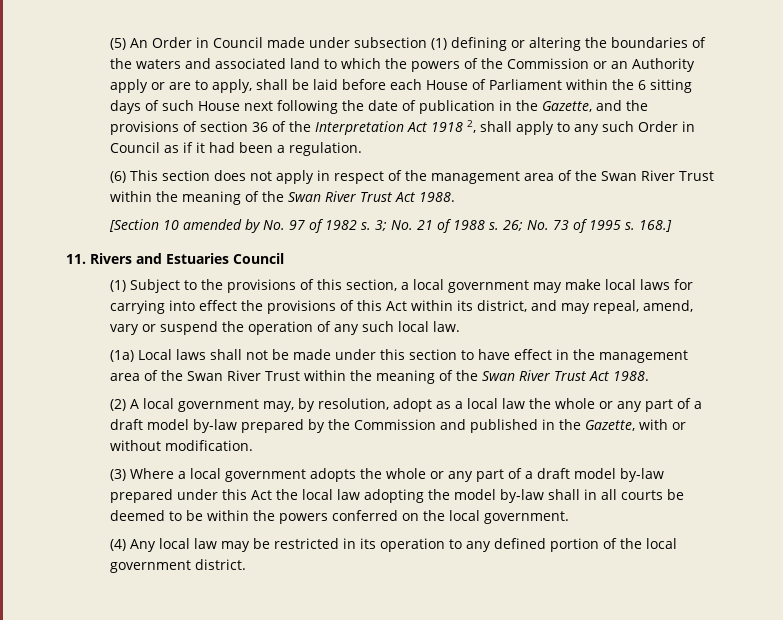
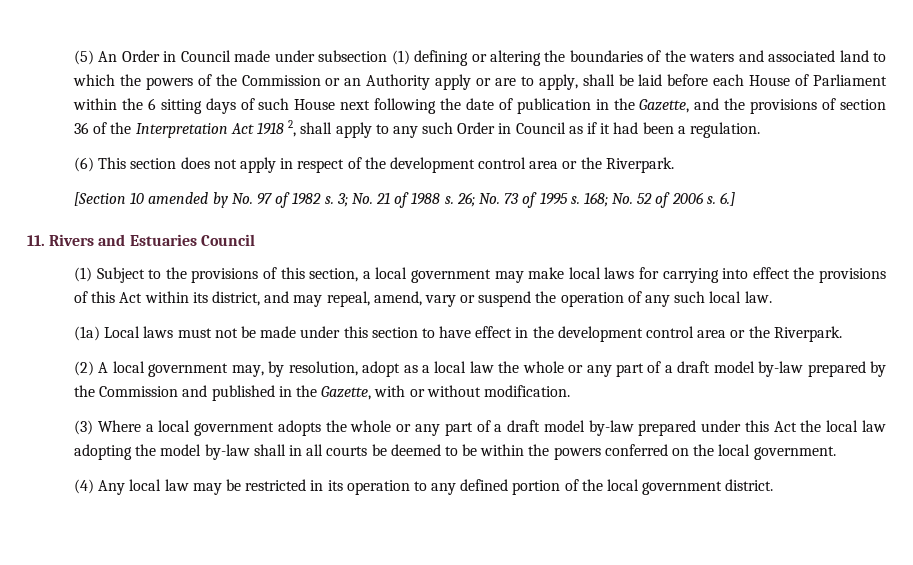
- (6) This section does not apply in respect of the management area of the Swan River Trust within the meaning of the Swan River Trust Act 1988.
+ (6) This section does not apply in respect of the development control area or the Riverpark.
- 168.]
+ 168; No. 52 of 2006 s. 6.]
- (1a) Local laws shall not be made under this section to have effect in the management area of the Swan River Trust within the meaning of the Swan River Trust Act 1988.
+ (1a) Local laws must not be made under this section to have effect in the development control area or the Riverpark.

